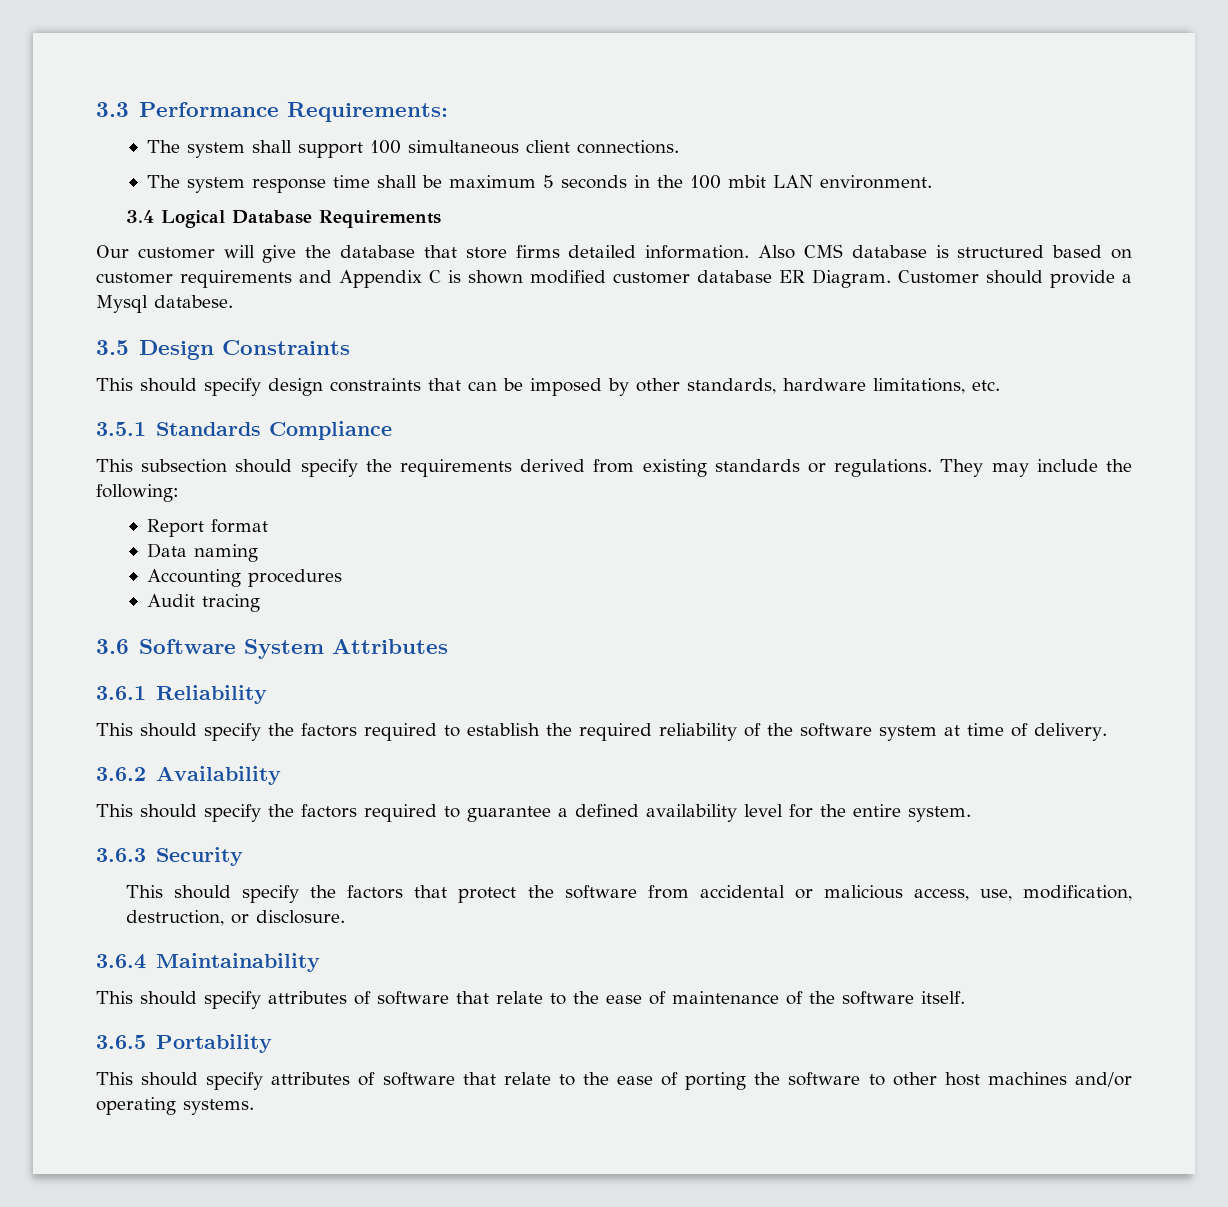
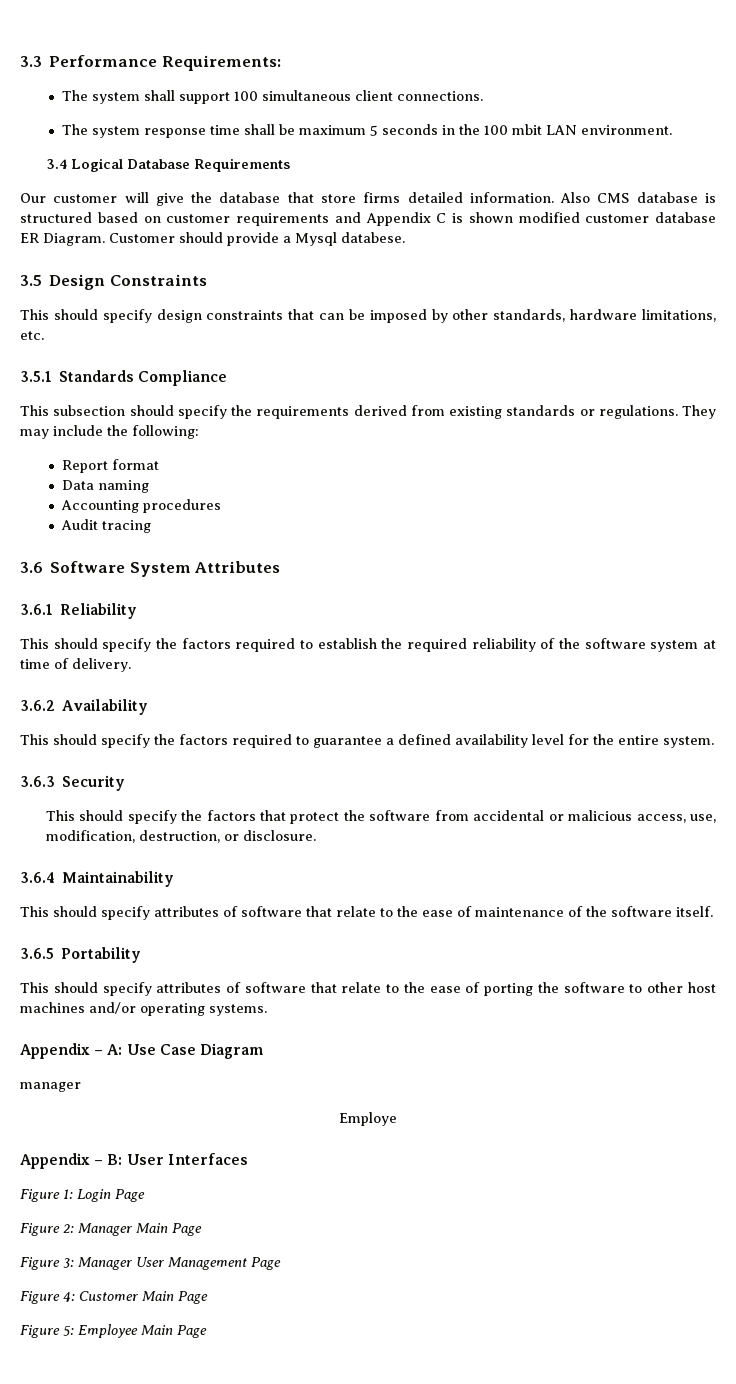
+ Appendix – A: Use Case Diagram
+ manager
+ Employe
+ Appendix – B: User Interfaces
+ Figure 1: Login Page
+ Figure 2: Manager Main Page
+ Figure 3: Manager User Management Page
+ Figure 4: Customer Main Page
+ Figure 5: Employee Main Page

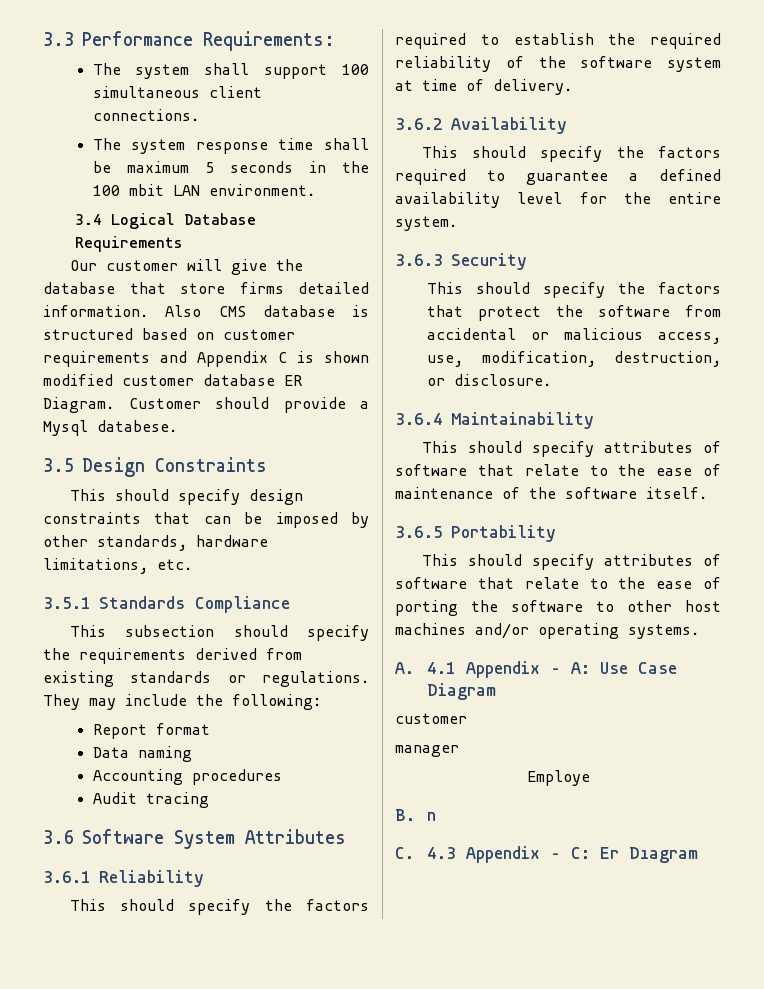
- Appendix – A: Use Case Diagram
+ A. 4.1 Appendix – A: Use Case Diagram
+ customer
- Appendix – B: User Interfaces
- Figure 1: Login Page
- Figure 2: Manager Main Page
- Figure 3: Manager User Management Page
- Figure 4: Customer Main Page
- Figure 5: Employee Main Page
+ B. n
+ C. 4.3 Appendix – C: Er Dıagram

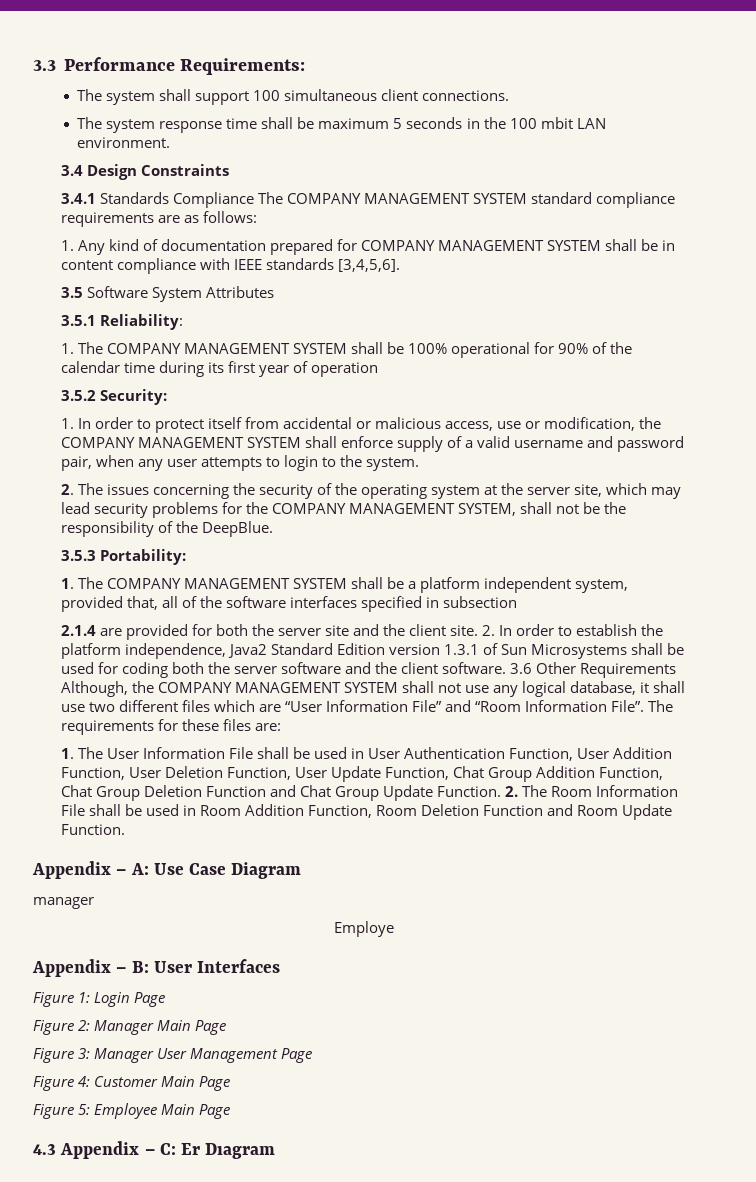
- 3.4 Logical Database Requirements
- Our customer will give the database that store firms detailed information. Also CMS database is structured based on customer requirements and Appendix C is shown modified customer database ER Diagram. Customer should provide a Mysql databese.
- 3.5 Design Constraints
- This should specify design constraints that can be imposed by other standards, hardware limitations, etc.
- 3.5.1 Standards Compliance
- This subsection should specify the requirements derived from existing standards or regulations. They may include the following:
- Report format
- Data naming
- Accounting procedures
- Audit tracing
- 3.6 Software System Attributes
- 3.6.1 Reliability
- This should specify the factors required to establish the required reliability of the software system at time of delivery.
- 3.6.2 Availability
- This should specify the factors required to guarantee a defined availability level for the entire system.
- 3.6.3 Security
- This should specify the factors that protect the software from accidental or malicious access, use, modification, destruction, or disclosure.
- 3.6.4 Maintainability
- This should specify attributes of software that relate to the ease of maintenance of the software itself.
- 3.6.5 Portability
- This should specify attributes of software that relate to the ease of porting the software to other host machines and/or operating systems.
- A. 4.1 Appendix – A: Use Case Diagram
- customer
+ 3.4 Design Constraints
+ 3.4.1 Standards Compliance The COMPANY MANAGEMENT SYSTEM standard compliance requirements are as follows:
+ 1. Any kind of documentation prepared for COMPANY MANAGEMENT SYSTEM shall be in content compliance with IEEE standards [3,4,5,6].
+ 3.5 Software System Attributes
+ 3.5.1 Reliability:
+ 1. The COMPANY MANAGEMENT SYSTEM shall be 100% operational for 90% of the calendar time during its first year of operation
+ 3.5.2 Security:
+ 1. In order to protect itself from accidental or malicious access, use or modification, the COMPANY MANAGEMENT SYSTEM shall enforce supply of a valid username and password pair, when any user attempts to login to the system.
+ 2. The issues concerning the security of the operating system at the server site, which may lead security problems for the COMPANY MANAGEMENT SYSTEM, shall not be the responsibility of the DeepBlue.
+ 3.5.3 Portability:
+ 1. The COMPANY MANAGEMENT SYSTEM shall be a platform independent system, provided that, all of the software interfaces specified in subsection
+ 2.1.4 are provided for both the server site and the client site. 2. In order to establish the platform independence, Java2 Standard Edition version 1.3.1 of Sun Microsystems shall be used for coding both the server software and the client software. 3.6 Other Requirements Although, the COMPANY MANAGEMENT SYSTEM shall not use any logical database, it shall use two different files which are “User Information File” and “Room Information File”. The requirements for these files are:
+ 1. The User Information File shall be used in User Authentication Function, User Addition Function, User Deletion Function, User Update Function, Chat Group Addition Function, Chat Group Deletion Function and Chat Group Update Function. 2. The Room Information File shall be used in Room Addition Function, Room Deletion Function and Room Update Function.
+ Appendix – A: Use Case Diagram
- B. n
- C. 4.3 Appendix – C: Er Dıagram
+ Appendix – B: User Interfaces
+ Figure 1: Login Page
+ Figure 2: Manager Main Page
+ Figure 3: Manager User Management Page
+ Figure 4: Customer Main Page
+ Figure 5: Employee Main Page
+ 4.3 Appendix – C: Er Dıagram

